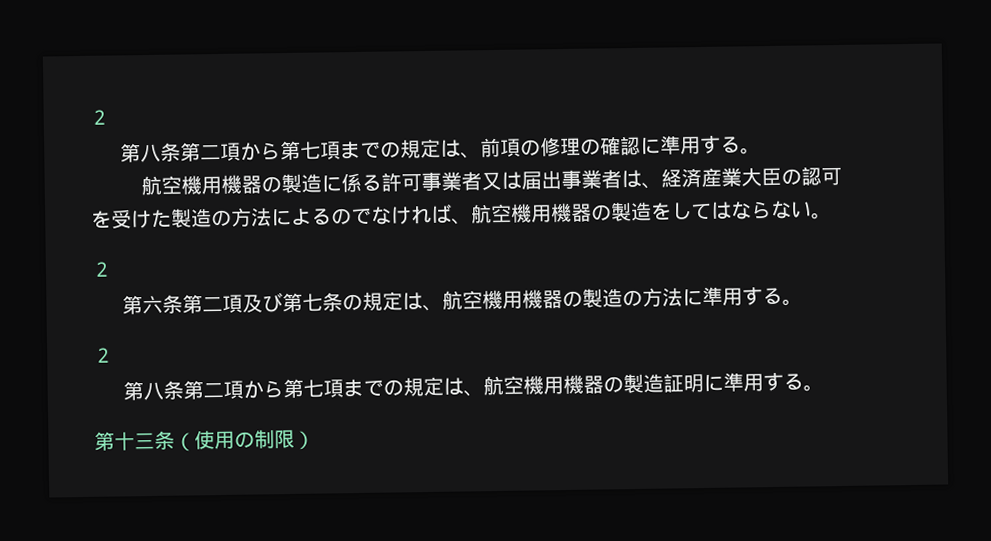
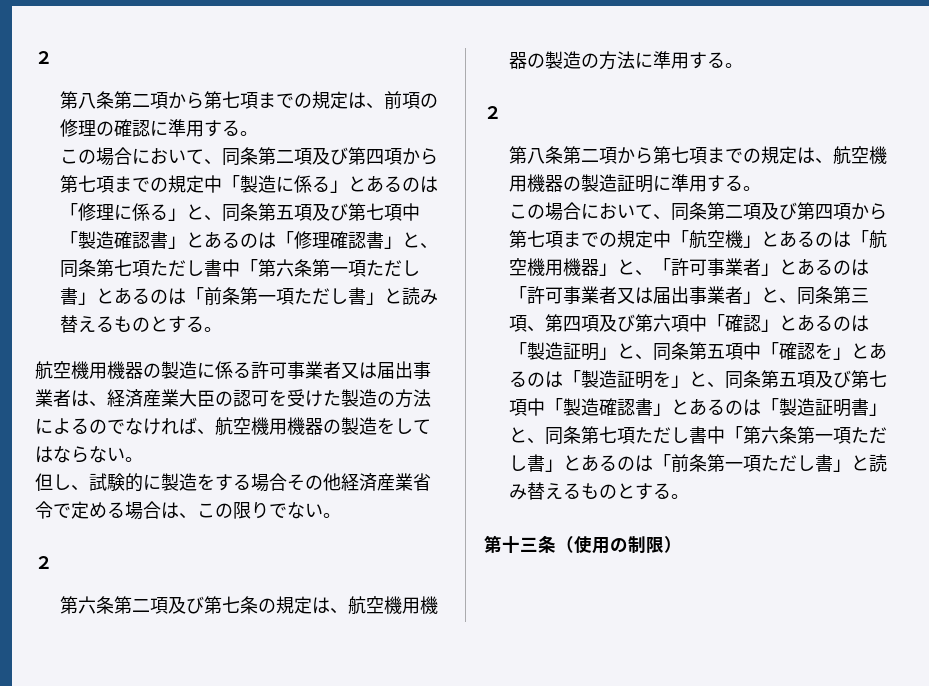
+ この場合において、同条第二項及び第四項から第七項までの規定中「製造に係る」とあるのは「修理に係る」と、同条第五項及び第七項中「製造確認書」とあるのは「修理確認書」と、同条第七項ただし書中「第六条第一項ただし書」とあるのは「前条第一項ただし書」と読み替えるものとする。
+ 但し、試験的に製造をする場合その他経済産業省令で定める場合は、この限りでない。
+ この場合において、同条第二項及び第四項から第七項までの規定中「航空機」とあるのは「航空機用機器」と、「許可事業者」とあるのは「許可事業者又は届出事業者」と、同条第三項、第四項及び第六項中「確認」とあるのは「製造証明」と、同条第五項中「確認を」とあるのは「製造証明を」と、同条第五項及び第七項中「製造確認書」とあるのは「製造証明書」と、同条第七項ただし書中「第六条第一項ただし書」とあるのは「前条第一項ただし書」と読み替えるものとする。

